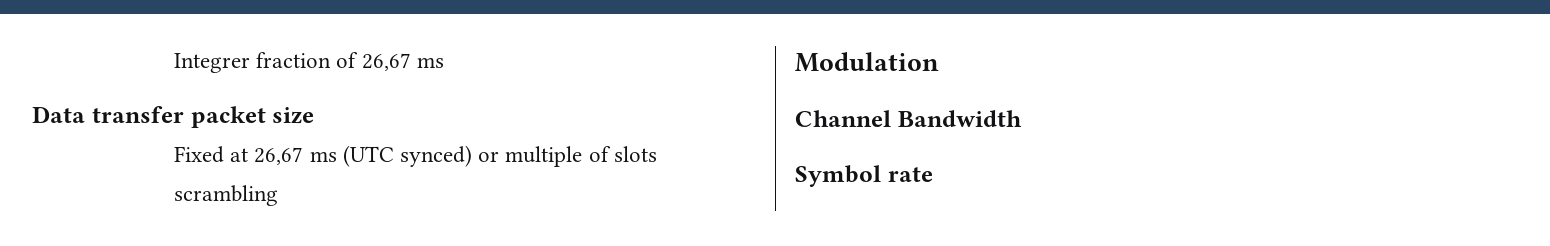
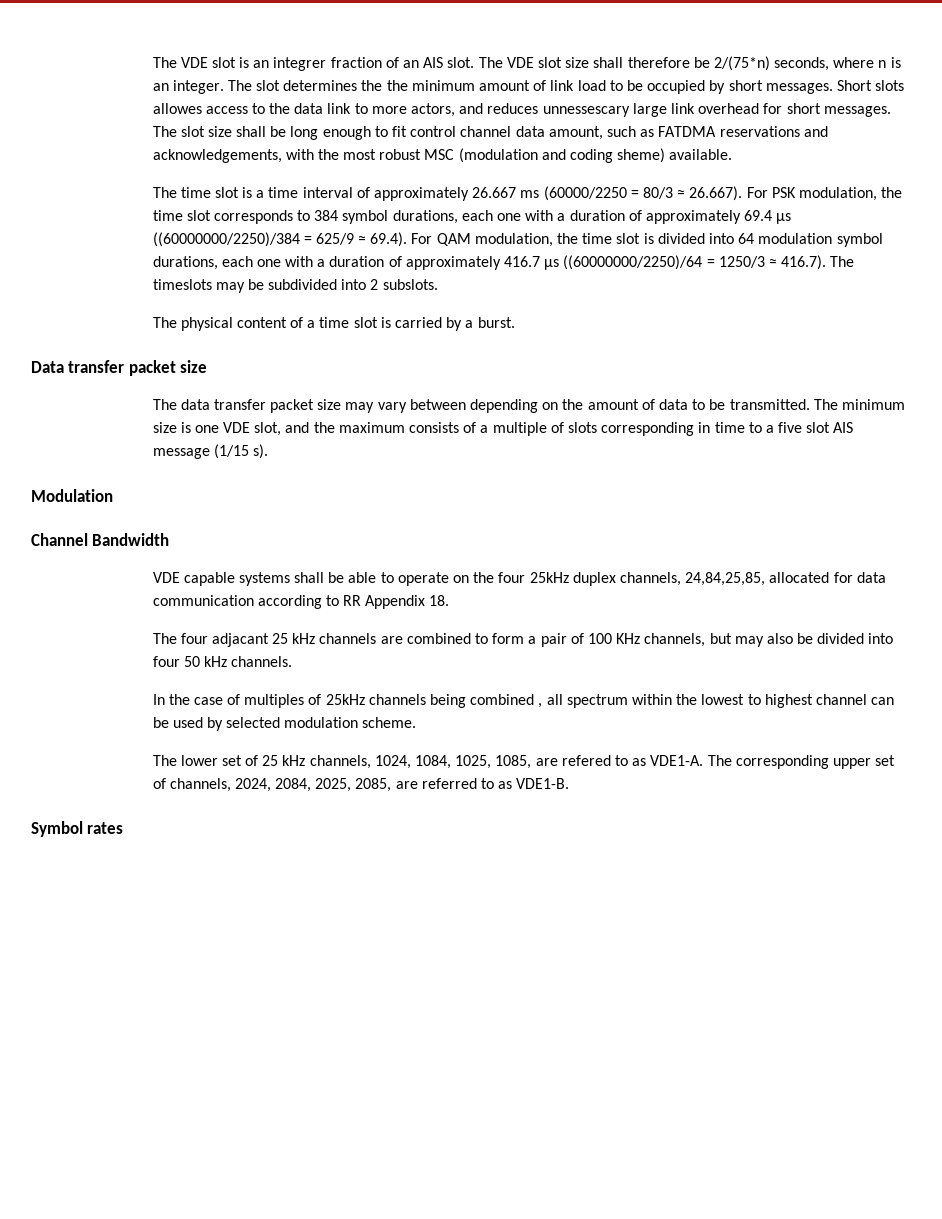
- Integrer fraction of 26,67 ms
+ The VDE slot is an integrer fraction of an AIS slot. The VDE slot size shall therefore be 2/(75*n) seconds, where n is an integer. The slot determines the the minimum amount of link load to be occupied by short messages. Short slots allowes access to the data link to more actors, and reduces unnessescary large link overhead for short messages. The slot size shall be long enough to fit control channel data amount, such as FATDMA reservations and acknowledgements, with the most robust MSC (modulation and coding sheme) available.
+ The time slot is a time interval of approximately 26.667 ms (60000/2250 = 80/3 ≈ 26.667). For PSK modulation, the time slot corresponds to 384 symbol durations, each one with a duration of approximately 69.4 µs ((60000000/2250)/384 = 625/9 ≈ 69.4). For QAM modulation, the time slot is divided into 64 modulation symbol durations, each one with a duration of approximately 416.7 µs ((60000000/2250)/64 = 1250/3 ≈ 416.7). The timeslots may be subdivided into 2 subslots.
+ The physical content of a time slot is carried by a burst.
  Data transfer packet size
- Fixed at 26,67 ms (UTC synced) or multiple of slots
- scrambling
+ The data transfer packet size may vary between depending on the amount of data to be transmitted. The minimum size is one VDE slot, and the maximum consists of a multiple of slots corresponding in time to a five slot AIS message (1/15 s).
  Modulation
  Channel Bandwidth
+ VDE capable systems shall be able to operate on the four 25kHz duplex channels, 24,84,25,85, allocated for data communication according to RR Appendix 18.
+ The four adjacant 25 kHz channels are combined to form a pair of 100 KHz channels, but may also be divided into four 50 kHz channels.
+ In the case of multiples of 25kHz channels being combined , all spectrum within the lowest to highest channel can be used by selected modulation scheme.
+ The lower set of 25 kHz channels, 1024, 1084, 1025, 1085, are refered to as VDE1-A. The corresponding upper set of channels, 2024, 2084, 2025, 2085, are referred to as VDE1-B.
- Symbol rate
+ Symbol rates

